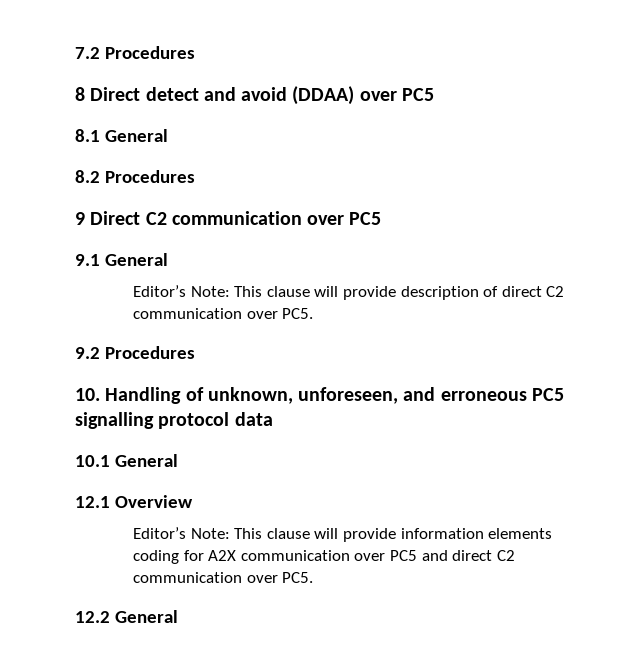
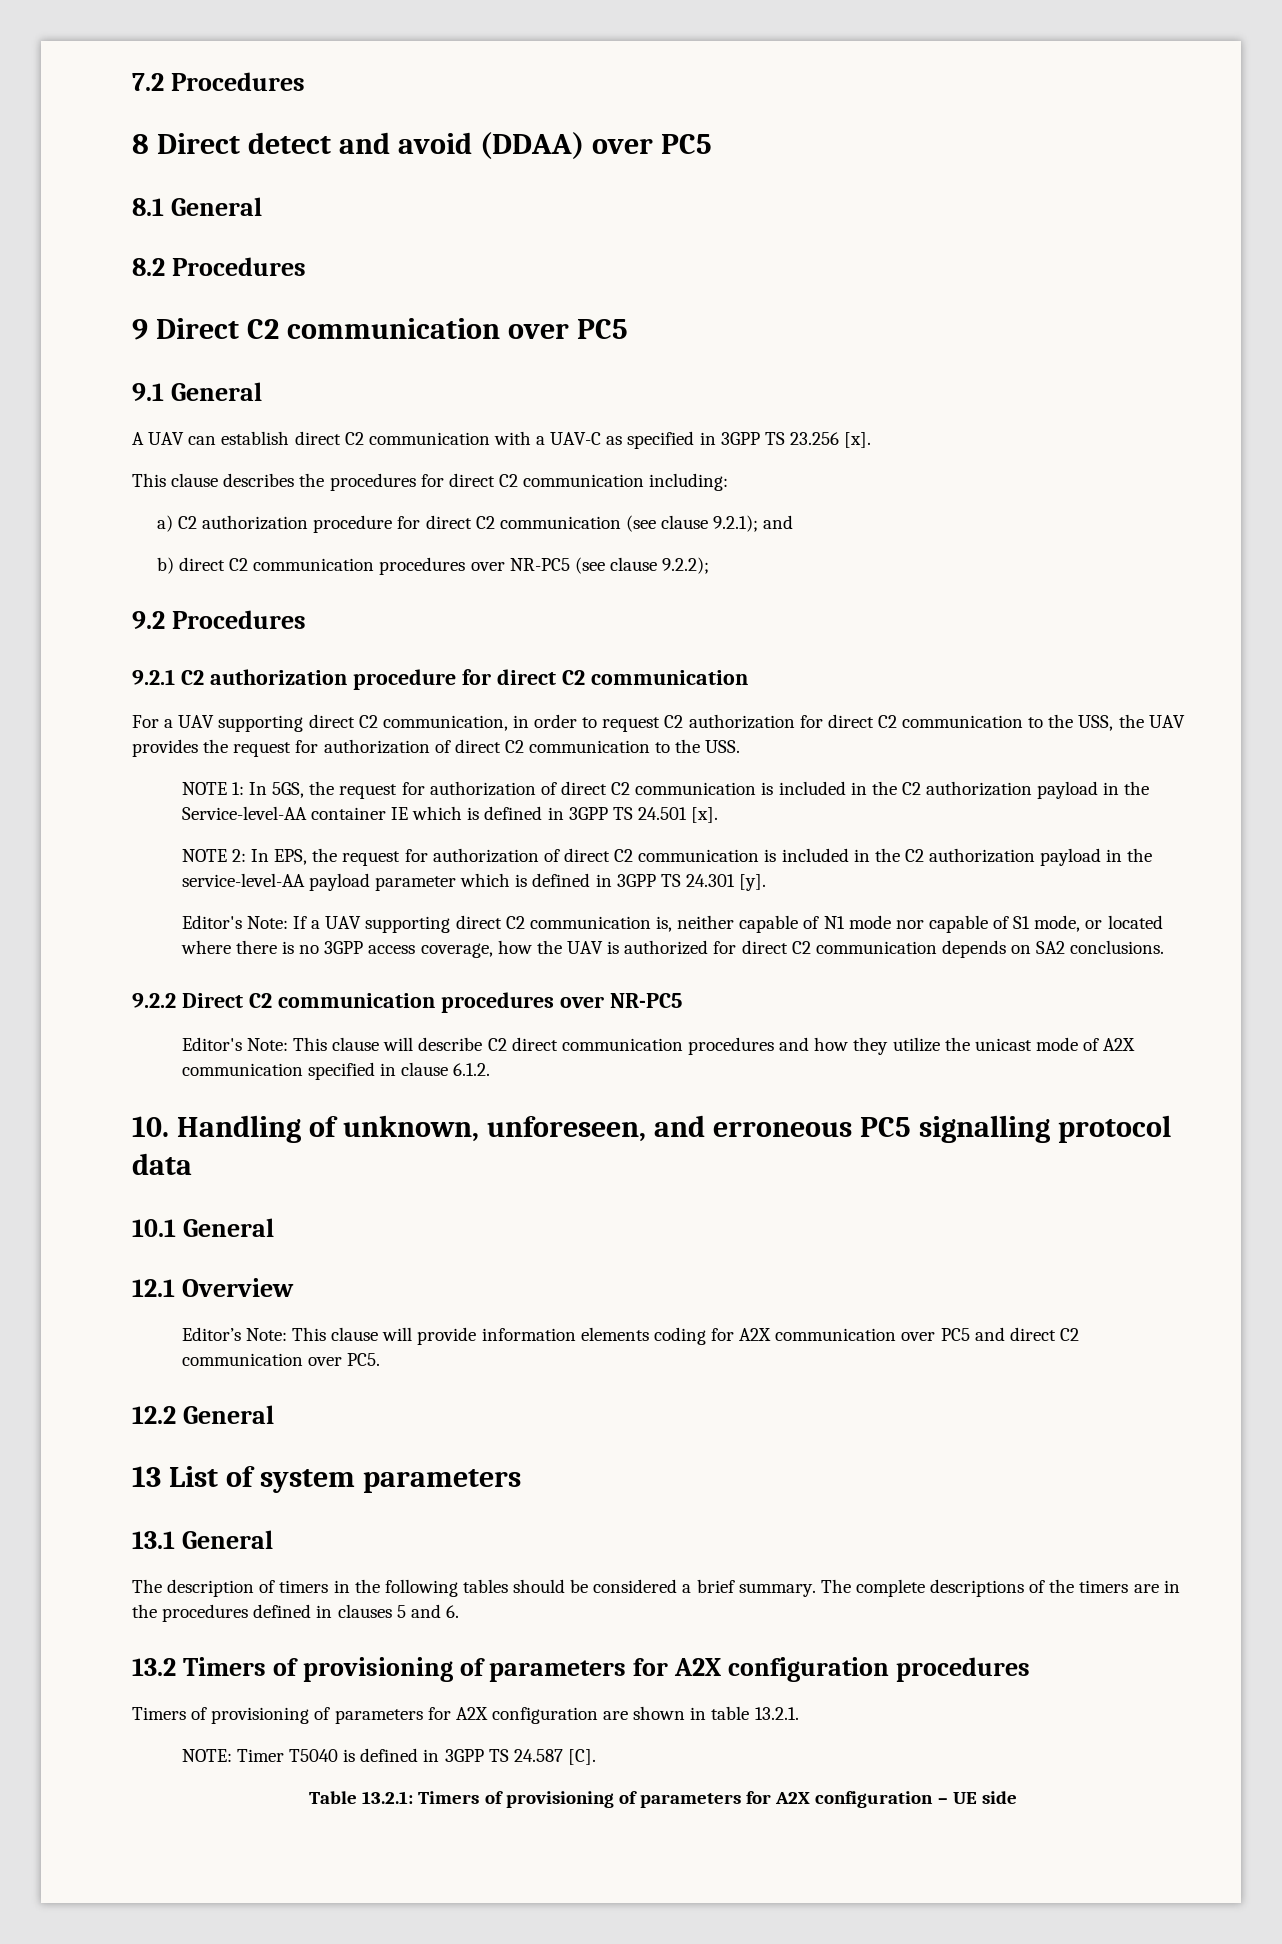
- Editor’s Note: This clause will provide description of direct C2 communication over PC5.
+ A UAV can establish direct C2 communication with a UAV-C as specified in 3GPP TS 23.256 [x].
+ This clause describes the procedures for direct C2 communication including:
+ a) C2 authorization procedure for direct C2 communication (see clause 9.2.1); and
+ b) direct C2 communication procedures over NR-PC5 (see clause 9.2.2);
  9.2 Procedures
+ 9.2.1 C2 authorization procedure for direct C2 communication
+ For a UAV supporting direct C2 communication, in order to request C2 authorization for direct C2 communication to the USS, the UAV provides the request for authorization of direct C2 communication to the USS.
+ NOTE 1: In 5GS, the request for authorization of direct C2 communication is included in the C2 authorization payload in the Service-level-AA container IE which is defined in 3GPP TS 24.501 [x].
+ NOTE 2: In EPS, the request for authorization of direct C2 communication is included in the C2 authorization payload in the service-level-AA payload parameter which is defined in 3GPP TS 24.301 [y].
+ Editor's Note: If a UAV supporting direct C2 communication is, neither capable of N1 mode nor capable of S1 mode, or located where there is no 3GPP access coverage, how the UAV is authorized for direct C2 communication depends on SA2 conclusions.
+ 9.2.2 Direct C2 communication procedures over NR-PC5
+ Editor's Note: This clause will describe C2 direct communication procedures and how they utilize the unicast mode of A2X communication specified in clause 6.1.2.
+ 13 List of system parameters
+ 13.1 General
+ The description of timers in the following tables should be considered a brief summary. The complete descriptions of the timers are in the procedures defined in clauses 5 and 6.
+ 13.2 Timers of provisioning of parameters for A2X configuration procedures
+ Timers of provisioning of parameters for A2X configuration are shown in table 13.2.1.
+ NOTE: Timer T5040 is defined in 3GPP TS 24.587 [C].
+ Table 13.2.1: Timers of provisioning of parameters for A2X configuration – UE side

